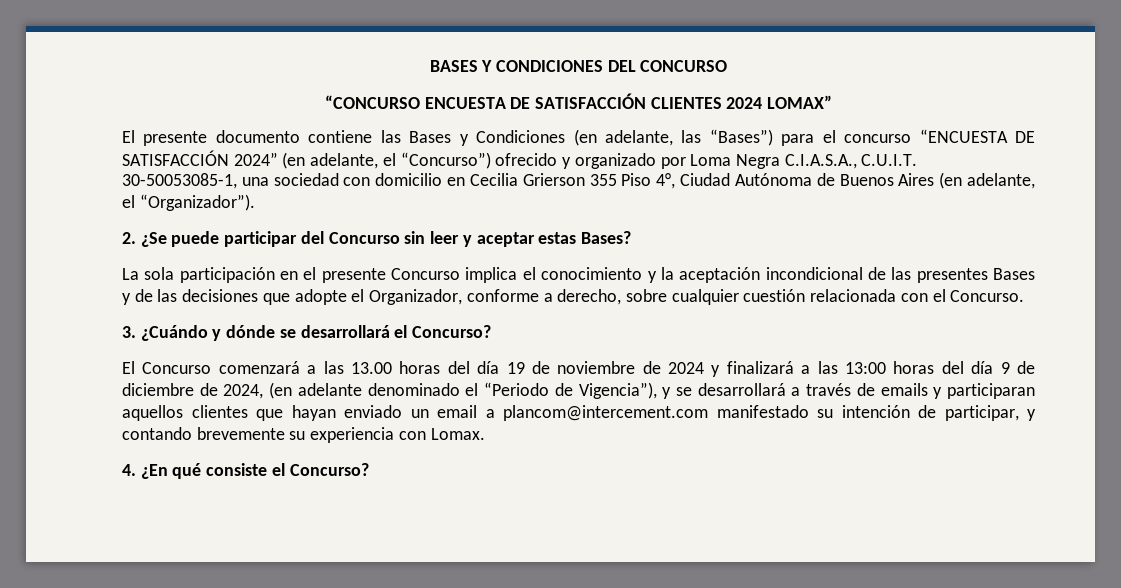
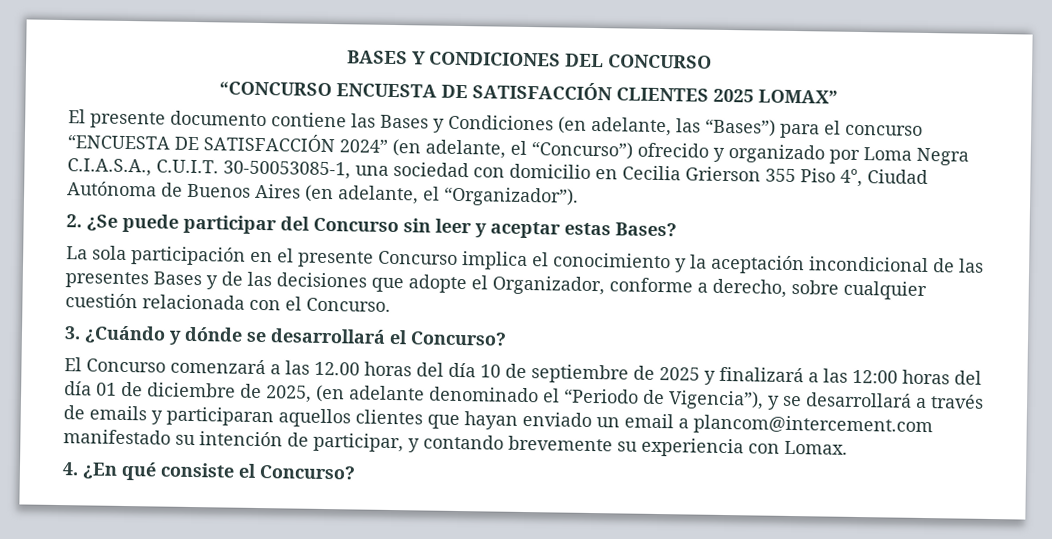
- “CONCURSO ENCUESTA DE SATISFACCIÓN CLIENTES 2024 LOMAX”
+ “CONCURSO ENCUESTA DE SATISFACCIÓN CLIENTES 2025 LOMAX”
- El Concurso comenzará a las 13.00 horas del día 19 de noviembre de 2024 y finalizará a las 13:00 horas del día 9 de diciembre de 2024, (en adelante denominado el “Periodo de Vigencia”), y se desarrollará a través de emails y participaran aquellos clientes que hayan enviado un email a plancom@intercement.com manifestado su intención de participar, y contando brevemente su experiencia con Lomax.
+ El Concurso comenzará a las 12.00 horas del día 10 de septiembre de 2025 y finalizará a las 12:00 horas del día 01 de diciembre de 2025, (en adelante denominado el “Periodo de Vigencia”), y se desarrollará a través de emails y participaran aquellos clientes que hayan enviado un email a plancom@intercement.com manifestado su intención de participar, y contando brevemente su experiencia con Lomax.

